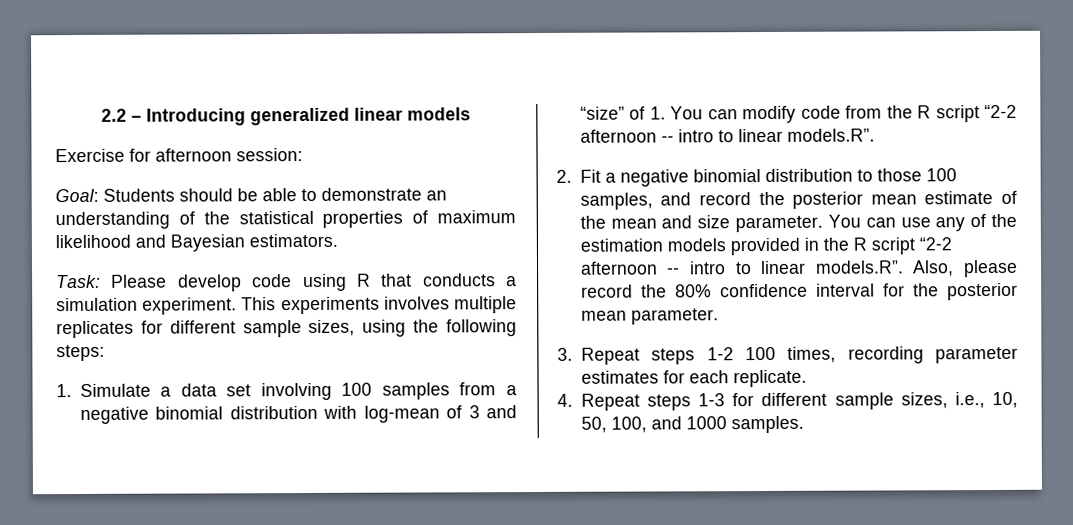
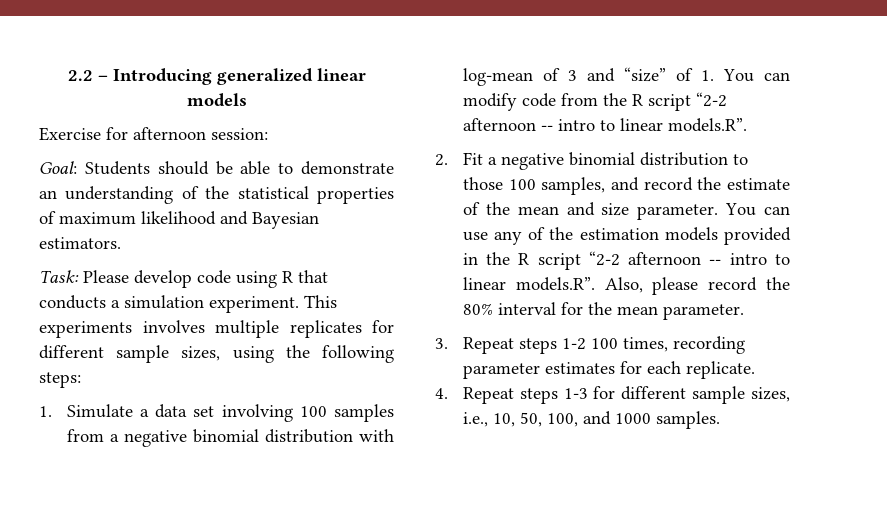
- 2. Fit a negative binomial distribution to those 100 samples, and record the posterior mean estimate of the mean and size parameter.
+ 2. Fit a negative binomial distribution to those 100 samples, and record the estimate of the mean and size parameter.
- You can use any of the estimation models provided in the R script “2-2 afternoon -- intro to linear models.R”. Also, please record the 80% confidence interval for the posterior mean parameter.
+ You can use any of the estimation models provided in the R script “2-2 afternoon -- intro to linear models.R”. Also, please record the 80% interval for the mean parameter.

